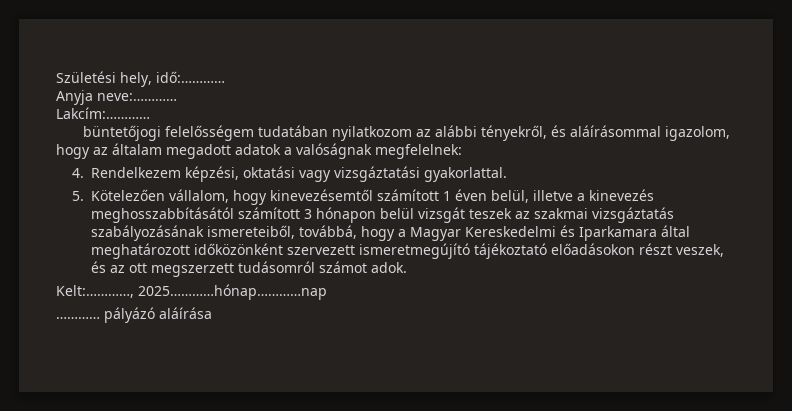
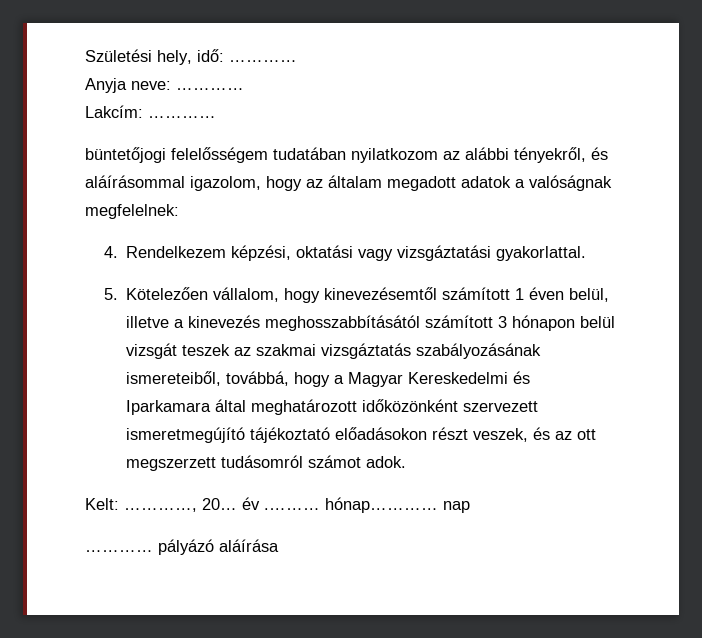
- Születési hely, idő:…………
+ Születési hely, idő: …………
- Anyja neve:…………
- Lakcím:…………
+ Anyja neve: …………
+ Lakcím: …………
- Kelt:…………, 2025…………hónap…………nap
+ Kelt: …………, 20… év .……… hónap………… nap

